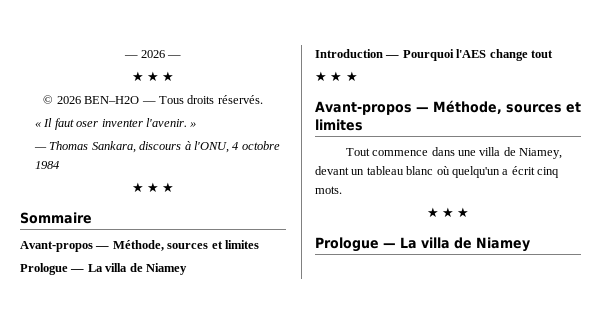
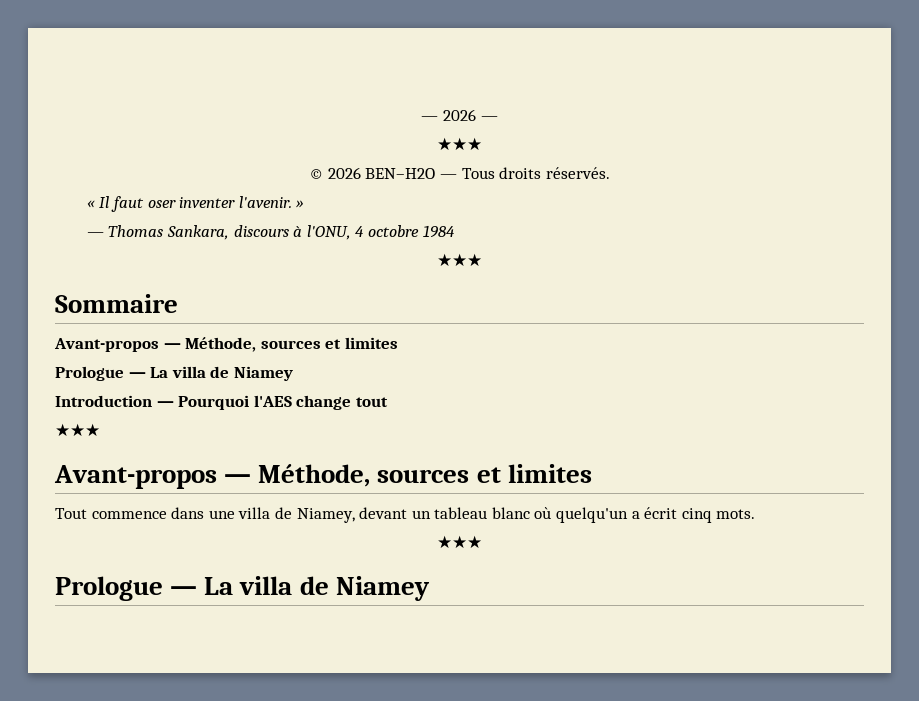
  — 2026 —
- ★ ★ ★
+ ★★★
  — Thomas Sankara, discours à l'ONU, 4 octobre 1984
- ★ ★ ★
+ ★★★
  Introduction — Pourquoi l'AES change tout
- ★ ★ ★
+ ★★★
  Tout commence dans une villa de Niamey, devant un tableau blanc où quelqu'un a écrit cinq mots.
- ★ ★ ★
+ ★★★

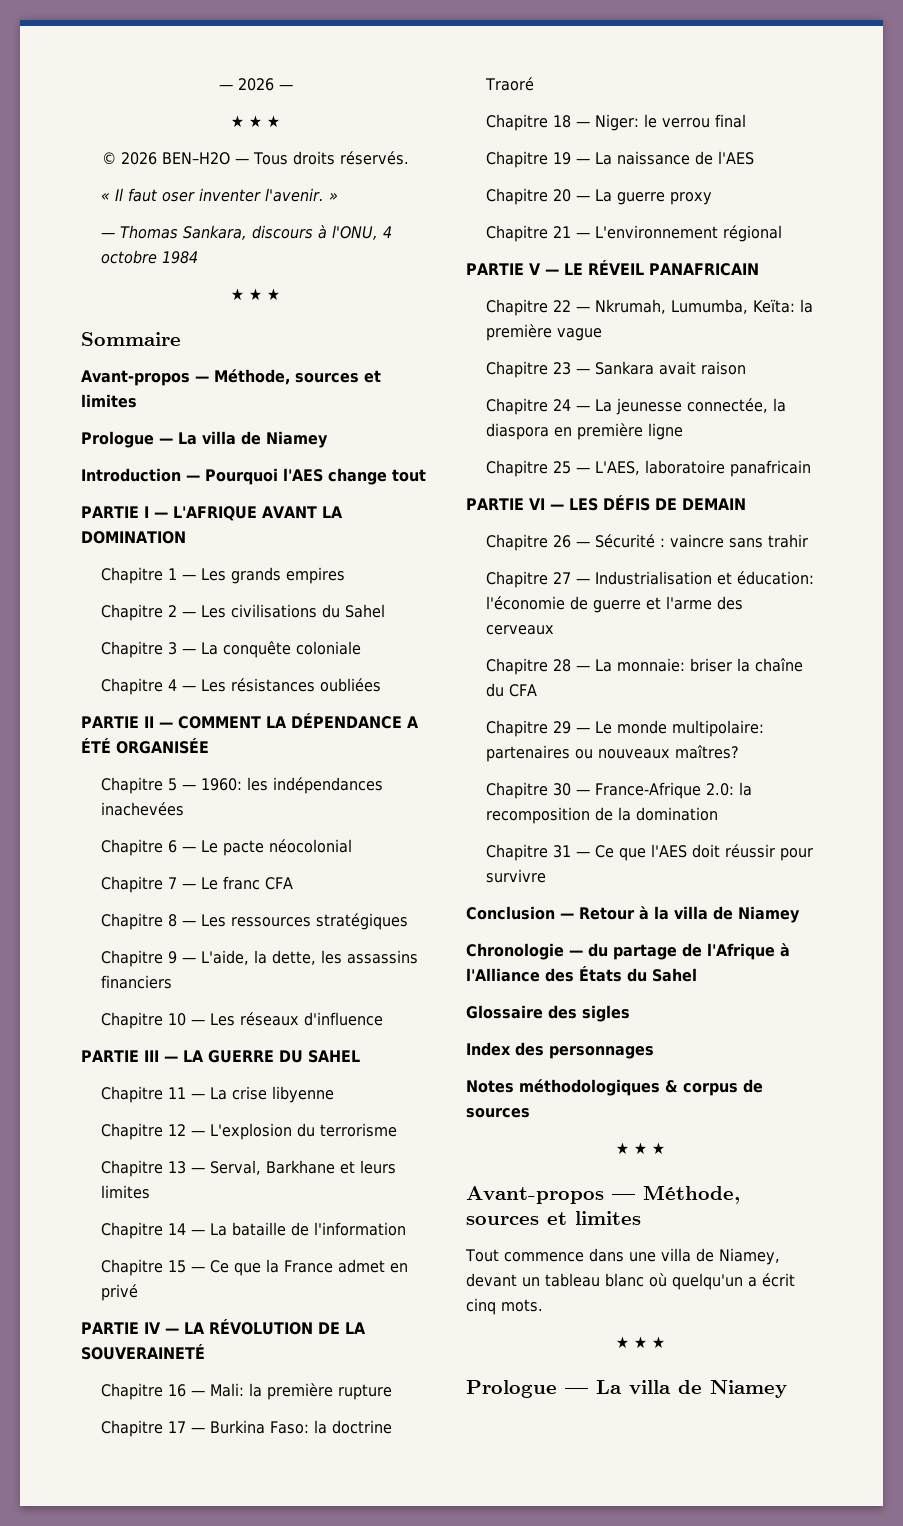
  — 2026 —
- ★★★
+ ★ ★ ★
  — Thomas Sankara, discours à l'ONU, 4 octobre 1984
- ★★★
+ ★ ★ ★
  Introduction — Pourquoi l'AES change tout
- ★★★
+ PARTIE I — L'AFRIQUE AVANT LA DOMINATION
+ Chapitre 1 — Les grands empires
+ Chapitre 2 — Les civilisations du Sahel
+ Chapitre 3 — La conquête coloniale
+ Chapitre 4 — Les résistances oubliées
+ PARTIE II — COMMENT LA DÉPENDANCE A ÉTÉ ORGANISÉE
+ Chapitre 5 — 1960: les indépendances inachevées
+ Chapitre 6 — Le pacte néocolonial
+ Chapitre 7 — Le franc CFA
+ Chapitre 8 — Les ressources stratégiques
+ Chapitre 9 — L'aide, la dette, les assassins financiers
+ Chapitre 10 — Les réseaux d'influence
+ PARTIE III — LA GUERRE DU SAHEL
+ Chapitre 11 — La crise libyenne
+ Chapitre 12 — L'explosion du terrorisme
+ Chapitre 13 — Serval, Barkhane et leurs limites
+ Chapitre 14 — La bataille de l'information
+ Chapitre 15 — Ce que la France admet en privé
+ PARTIE IV — LA RÉVOLUTION DE LA SOUVERAINETÉ
+ Chapitre 16 — Mali: la première rupture
+ Chapitre 17 — Burkina Faso: la doctrine Traoré
+ Chapitre 18 — Niger: le verrou final
+ Chapitre 19 — La naissance de l'AES
+ Chapitre 20 — La guerre proxy
+ Chapitre 21 — L'environnement régional
+ PARTIE V — LE RÉVEIL PANAFRICAIN
+ Chapitre 22 — Nkrumah, Lumumba, Keïta: la première vague
+ Chapitre 23 — Sankara avait raison
+ Chapitre 24 — La jeunesse connectée, la diaspora en première ligne
+ Chapitre 25 — L'AES, laboratoire panafricain
+ PARTIE VI — LES DÉFIS DE DEMAIN
+ Chapitre 26 — Sécurité : vaincre sans trahir
+ Chapitre 27 — Industrialisation et éducation: l'économie de guerre et l'arme des cerveaux
+ Chapitre 28 — La monnaie: briser la chaîne du CFA
+ Chapitre 29 — Le monde multipolaire: partenaires ou nouveaux maîtres?
+ Chapitre 30 — France-Afrique 2.0: la recomposition de la domination
+ Chapitre 31 — Ce que l'AES doit réussir pour survivre
+ Conclusion — Retour à la villa de Niamey
+ Chronologie — du partage de l'Afrique à l'Alliance des États du Sahel
+ Glossaire des sigles
+ Index des personnages
+ Notes méthodologiques & corpus de sources
+ ★ ★ ★
  Tout commence dans une villa de Niamey, devant un tableau blanc où quelqu'un a écrit cinq mots.
- ★★★
+ ★ ★ ★

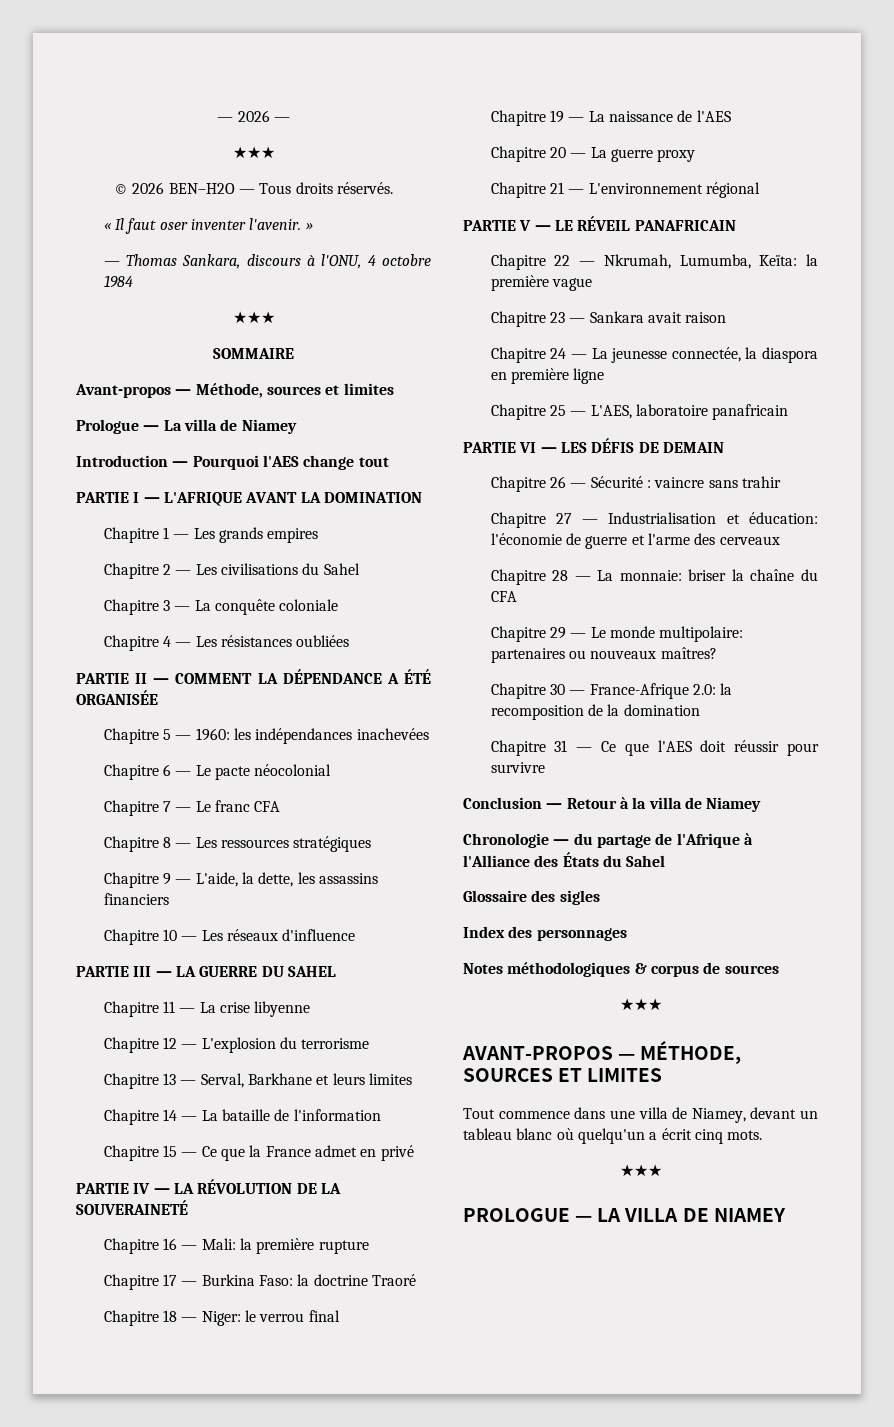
  — 2026 —
- ★ ★ ★
+ ★★★
  — Thomas Sankara, discours à l'ONU, 4 octobre 1984
- ★ ★ ★
- Sommaire
+ ★★★
+ SOMMAIRE
  Notes méthodologiques & corpus de sources
- ★ ★ ★
- Avant-propos — Méthode, sources et limites
+ ★★★
+ AVANT-PROPOS — MÉTHODE, SOURCES ET LIMITES
  Tout commence dans une villa de Niamey, devant un tableau blanc où quelqu'un a écrit cinq mots.
- ★ ★ ★
- Prologue — La villa de Niamey
+ ★★★
+ PROLOGUE — LA VILLA DE NIAMEY

